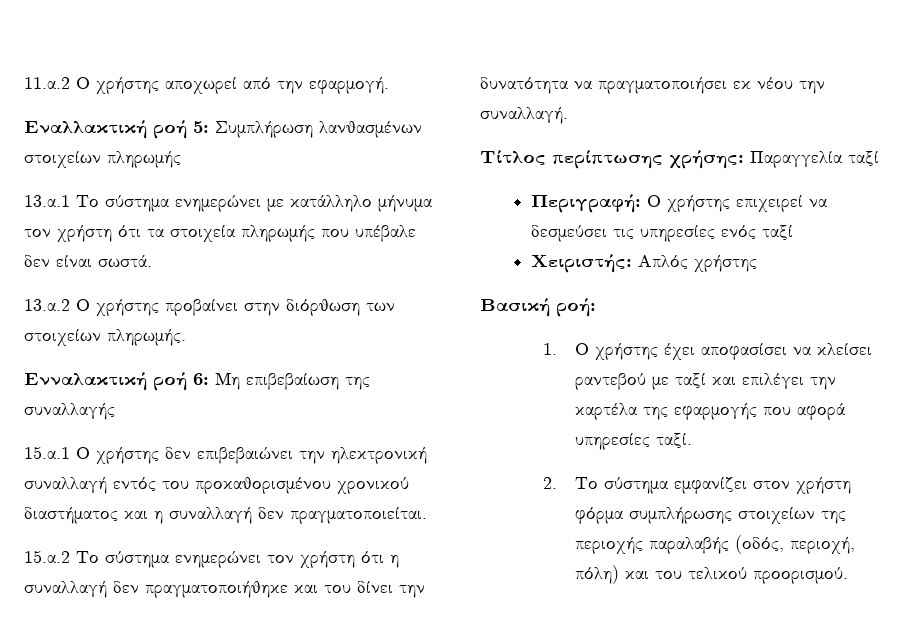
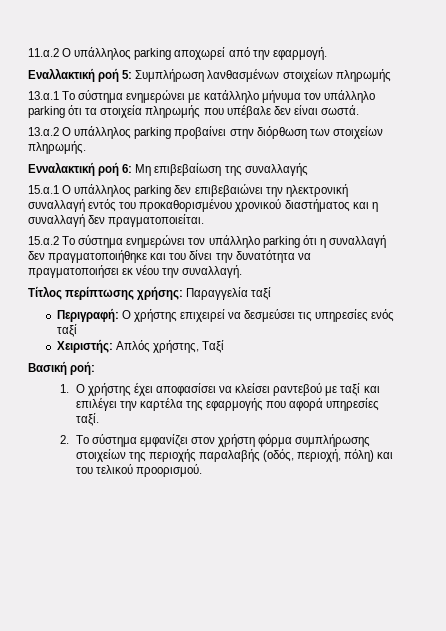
- 11.α.2 Ο χρήστης αποχωρεί από την εφαρμογή.
+ 11.α.2 Ο υπάλληλος parking αποχωρεί από την εφαρμογή.
- 13.α.1 Το σύστημα ενημερώνει με κατάλληλο μήνυμα τον χρήστη ότι τα στοιχεία πληρωμής που υπέβαλε δεν είναι σωστά.
+ 13.α.1 Το σύστημα ενημερώνει με κατάλληλο μήνυμα τον υπάλληλο parking ότι τα στοιχεία πληρωμής που υπέβαλε δεν είναι σωστά.
- 13.α.2 Ο χρήστης προβαίνει στην διόρθωση των στοιχείων πληρωμής.
+ 13.α.2 Ο υπάλληλος parking προβαίνει στην διόρθωση των στοιχείων πληρωμής.
- 15.α.1 Ο χρήστης δεν επιβεβαιώνει την ηλεκτρονική συναλλαγή εντός του προκαθορισμένου χρονικού διαστήματος και η συναλλαγή δεν πραγματοποιείται.
+ 15.α.1 Ο υπάλληλος parking δεν επιβεβαιώνει την ηλεκτρονική συναλλαγή εντός του προκαθορισμένου χρονικού διαστήματος και η συναλλαγή δεν πραγματοποιείται.
- 15.α.2 Το σύστημα ενημερώνει τον χρήστη ότι η συναλλαγή δεν πραγματοποιήθηκε και του δίνει την δυνατότητα να πραγματοποιήσει εκ νέου την συναλλαγή.
+ 15.α.2 Το σύστημα ενημερώνει τον υπάλληλο parking ότι η συναλλαγή δεν πραγματοποιήθηκε και του δίνει την δυνατότητα να πραγματοποιήσει εκ νέου την συναλλαγή.
- Χειριστής: Απλός χρήστης
+ Χειριστής: Απλός χρήστης, Ταξί

